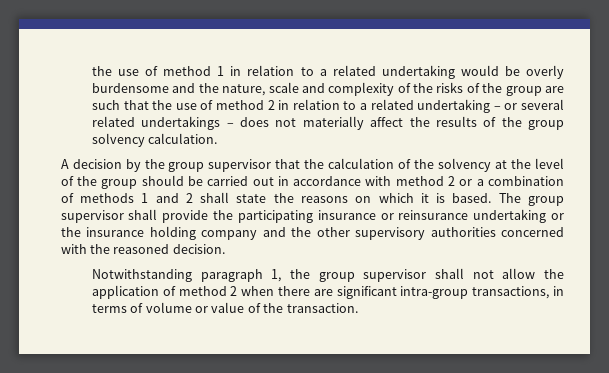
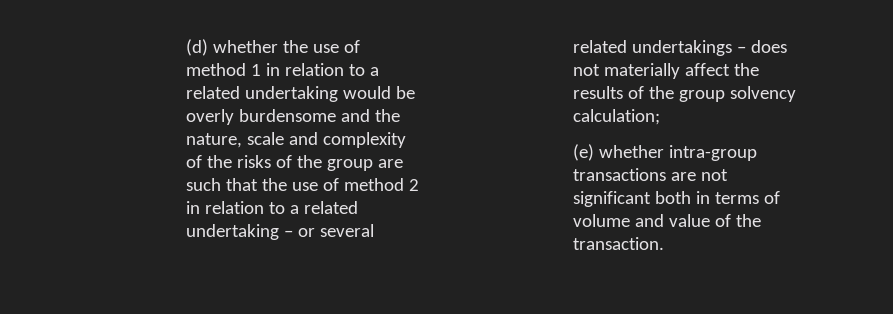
- the use of method 1 in relation to a related undertaking would be overly burdensome and the nature, scale and complexity of the risks of the group are such that the use of method 2 in relation to a related undertaking – or several related undertakings – does not materially affect the results of the group solvency calculation.
- A decision by the group supervisor that the calculation of the solvency at the level of the group should be carried out in accordance with method 2 or a combination of methods 1 and 2 shall state the reasons on which it is based. The group supervisor shall provide the participating insurance or reinsurance undertaking or the insurance holding company and the other supervisory authorities concerned with the reasoned decision.
- Notwithstanding paragraph 1, the group supervisor shall not allow the application of method 2 when there are significant intra-group transactions, in terms of volume or value of the transaction.
+ (d) whether the use of method 1 in relation to a related undertaking would be overly burdensome and the nature, scale and complexity of the risks of the group are such that the use of method 2 in relation to a related undertaking – or several related undertakings – does not materially affect the results of the group solvency calculation;
+ (e) whether intra-group transactions are not significant both in terms of volume and value of the transaction.

